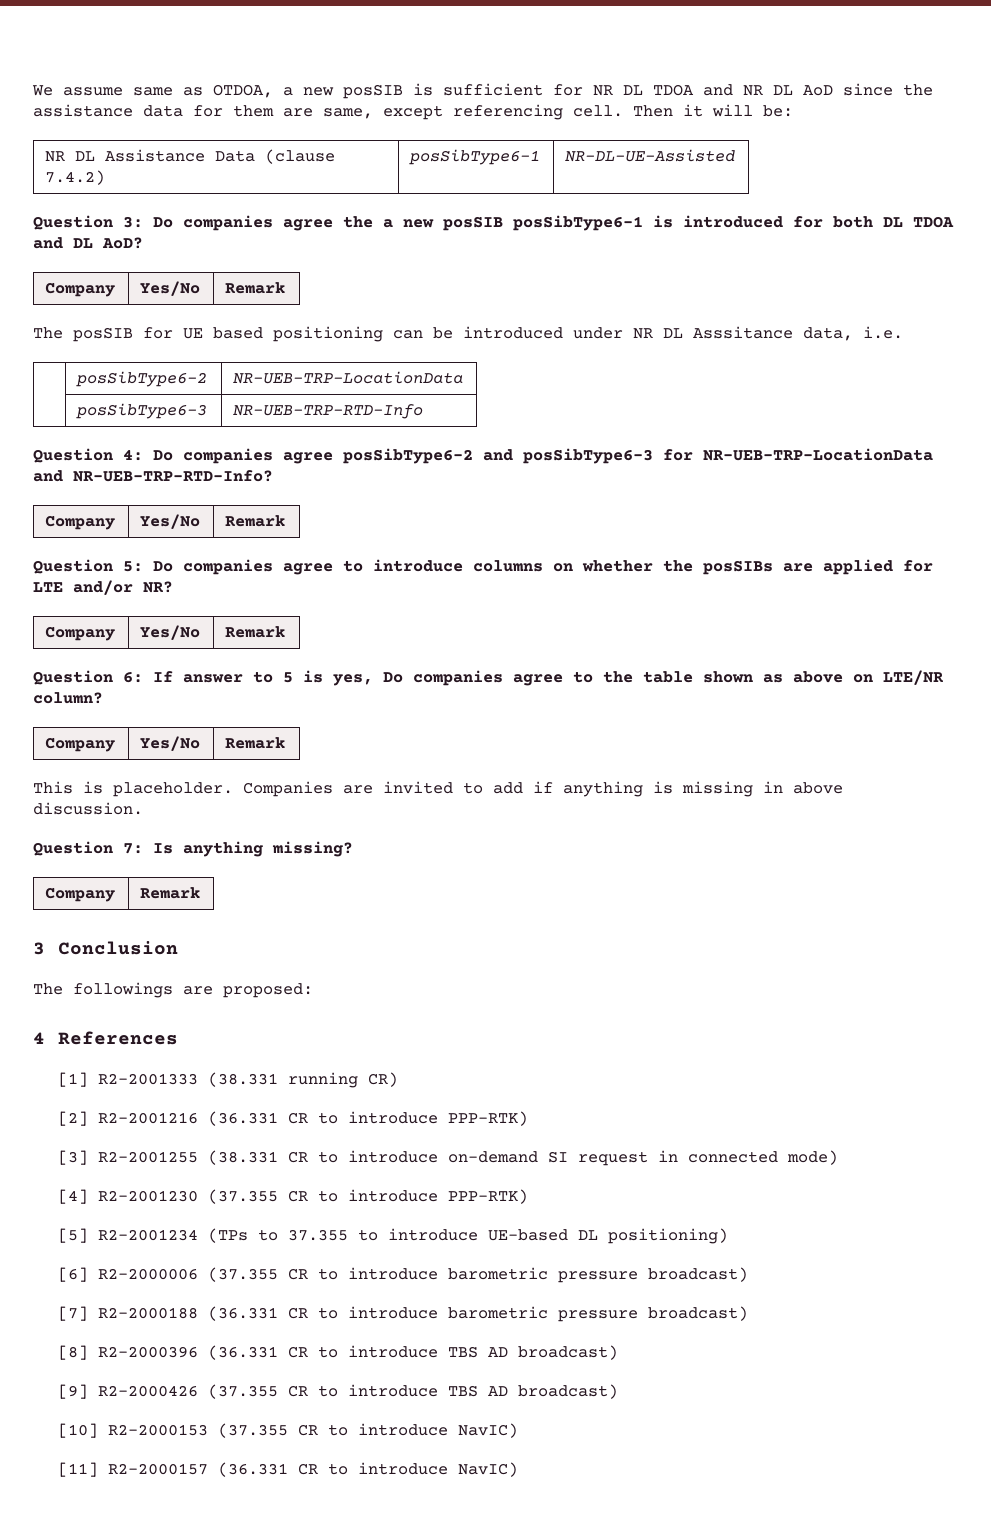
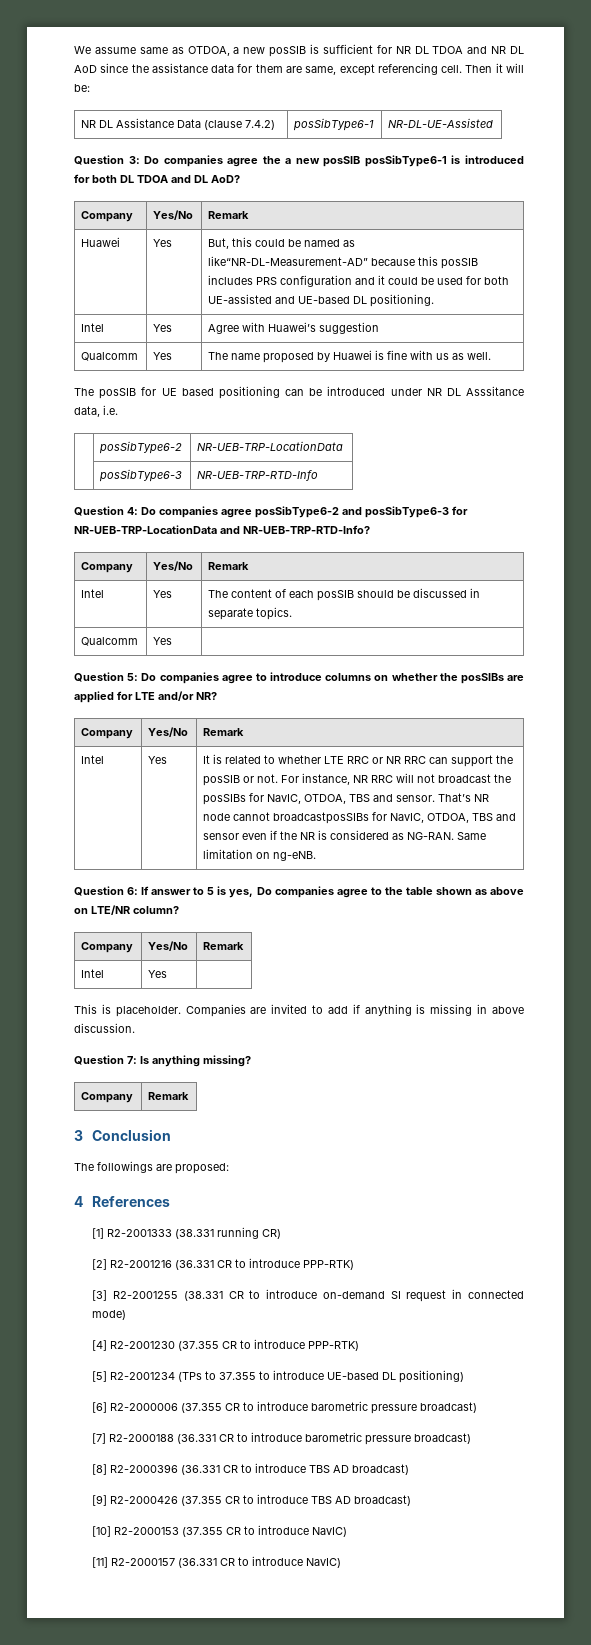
+ Huawei | Yes | But, this could be named as like“NR-DL-Measurement-AD” because this posSIB includes PRS configuration and it could be used for both UE-assisted and UE-based DL positioning.
+ Intel | Yes | Agree with Huawei’s suggestion
+ Qualcomm | Yes | The name proposed by Huawei is fine with us as well.
+ Intel | Yes | The content of each posSIB should be discussed in separate topics.
+ Qualcomm | Yes |
+ Intel | Yes | It is related to whether LTE RRC or NR RRC can support the posSIB or not. For instance, NR RRC will not broadcast the posSIBs for NavIC, OTDOA, TBS and sensor. That’s NR node cannot broadcastposSIBs for NavIC, OTDOA, TBS and sensor even if the NR is considered as NG-RAN. Same limitation on ng-eNB.
  Question 6: If answer to 5 is yes, Do companies agree to the table shown as above on LTE/NR column?
  Company | Yes/No | Remark
+ Intel | Yes |

